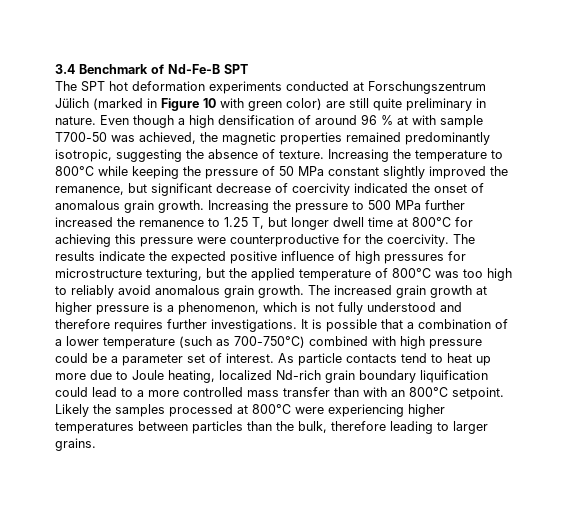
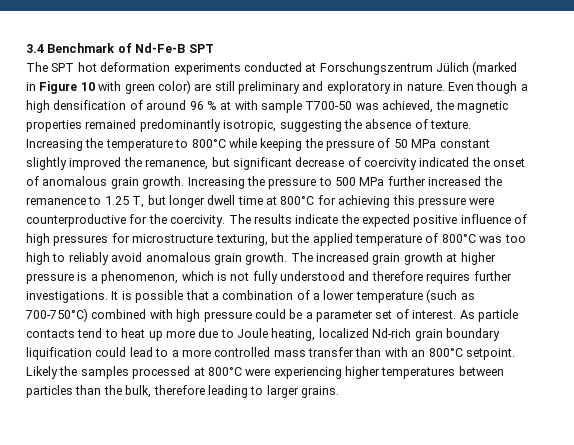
- The SPT hot deformation experiments conducted at Forschungszentrum Jülich (marked in Figure 10 with green color) are still quite preliminary in nature.
+ The SPT hot deformation experiments conducted at Forschungszentrum Jülich (marked in Figure 10 with green color) are still preliminary and exploratory in nature.

